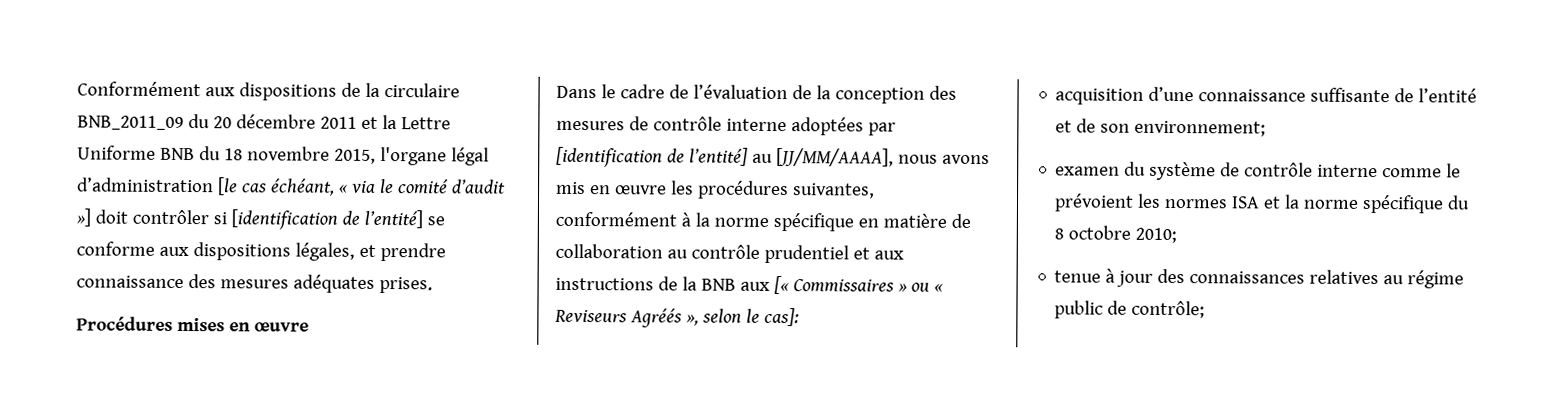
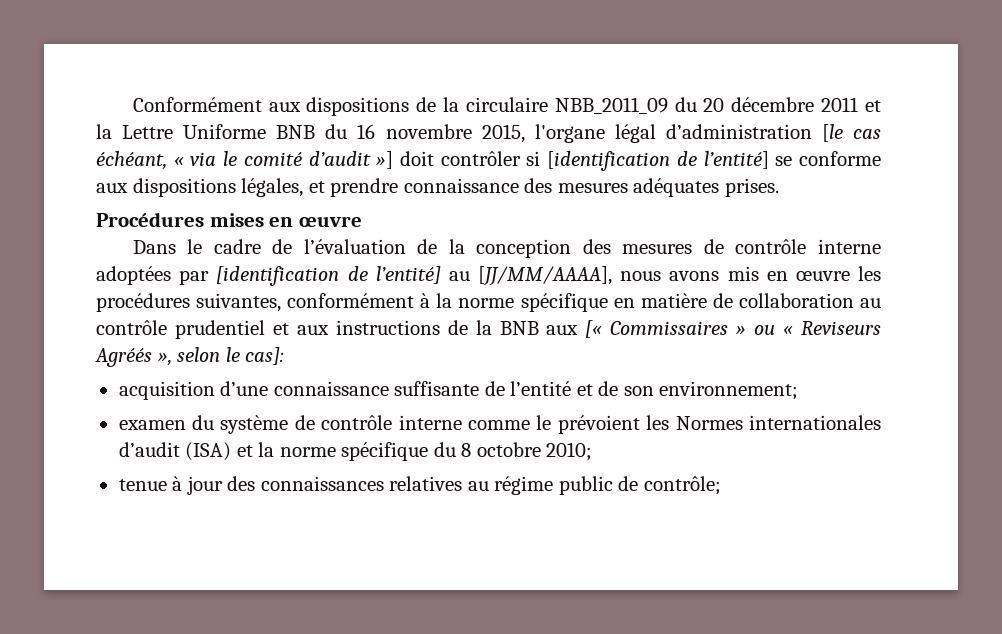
- Conformément aux dispositions de la circulaire BNB_2011_09 du 20 décembre 2011 et la Lettre Uniforme BNB du 18 novembre 2015, l'organe légal d’administration [le cas échéant, « via le comité d’audit »] doit contrôler si [identification de l’entité] se conforme aux dispositions légales, et prendre connaissance des mesures adéquates prises.
+ Conformément aux dispositions de la circulaire NBB_2011_09 du 20 décembre 2011 et la Lettre Uniforme BNB du 16 novembre 2015, l'organe légal d’administration [le cas échéant, « via le comité d’audit »] doit contrôler si [identification de l’entité] se conforme aux dispositions légales, et prendre connaissance des mesures adéquates prises.
- examen du système de contrôle interne comme le prévoient les normes ISA et la norme spécifique du 8 octobre 2010;
+ examen du système de contrôle interne comme le prévoient les Normes internationales d’audit (ISA) et la norme spécifique du 8 octobre 2010;

